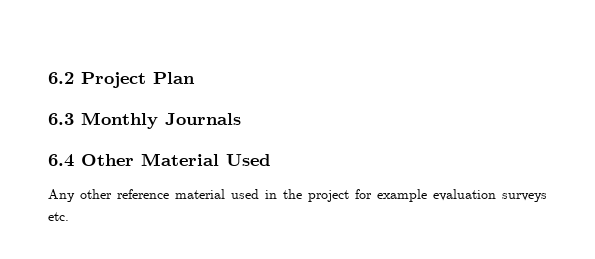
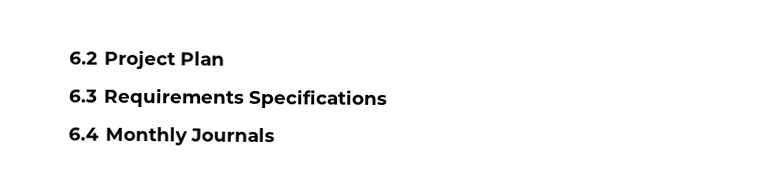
- 6.3 Monthly Journals
+ 6.3 Requirements Specifications
+ 6.4 Monthly Journals
- 6.4 Other Material Used
- Any other reference material used in the project for example evaluation surveys etc.

